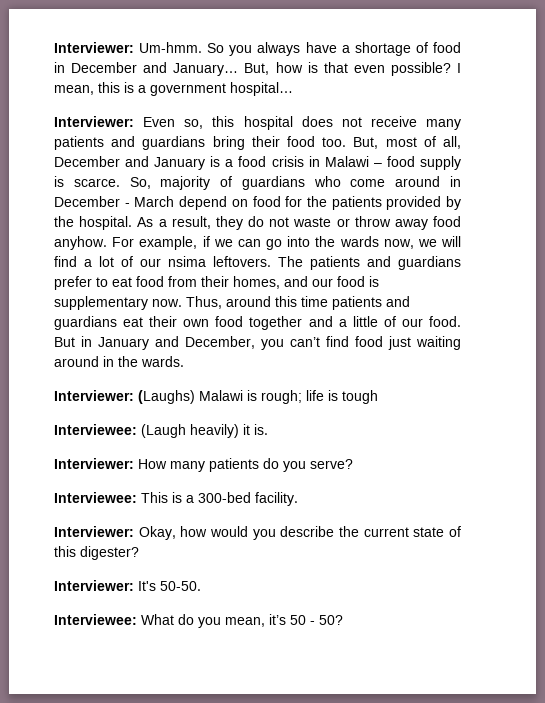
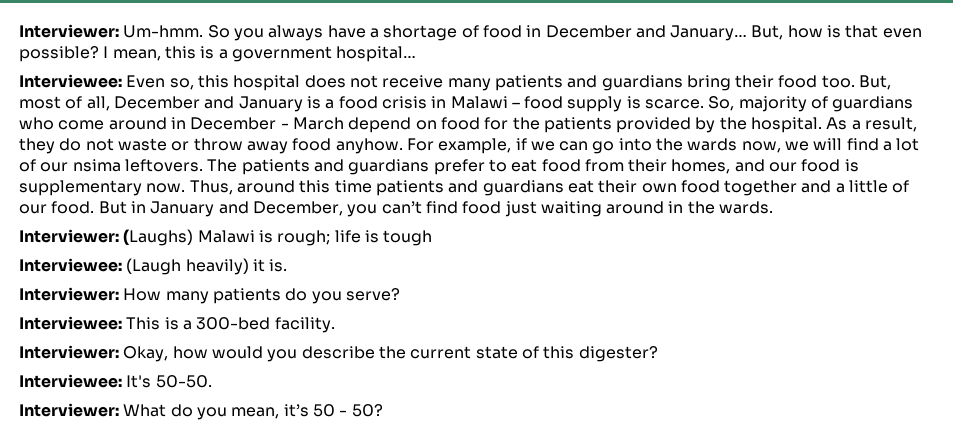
- Interviewer: Even so, this hospital does not receive many patients and guardians bring their food too.
+ Interviewee: Even so, this hospital does not receive many patients and guardians bring their food too.
- Interviewer: It's 50-50.
+ Interviewee: It's 50-50.
- Interviewee: What do you mean, it’s 50 - 50?
+ Interviewer: What do you mean, it’s 50 - 50?

